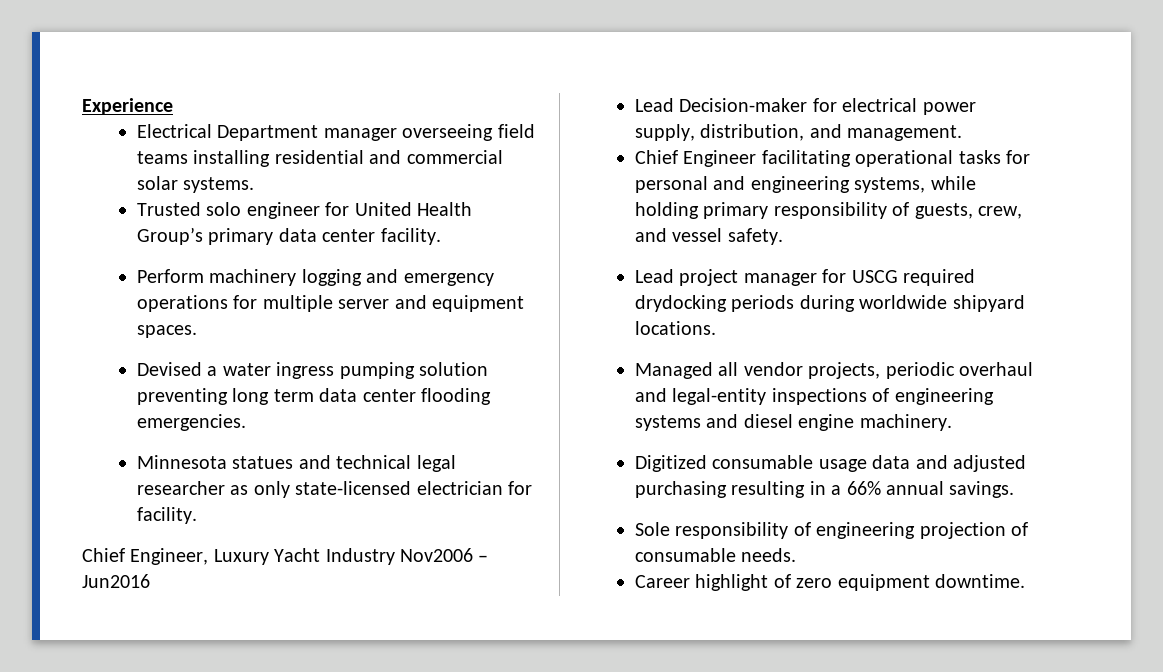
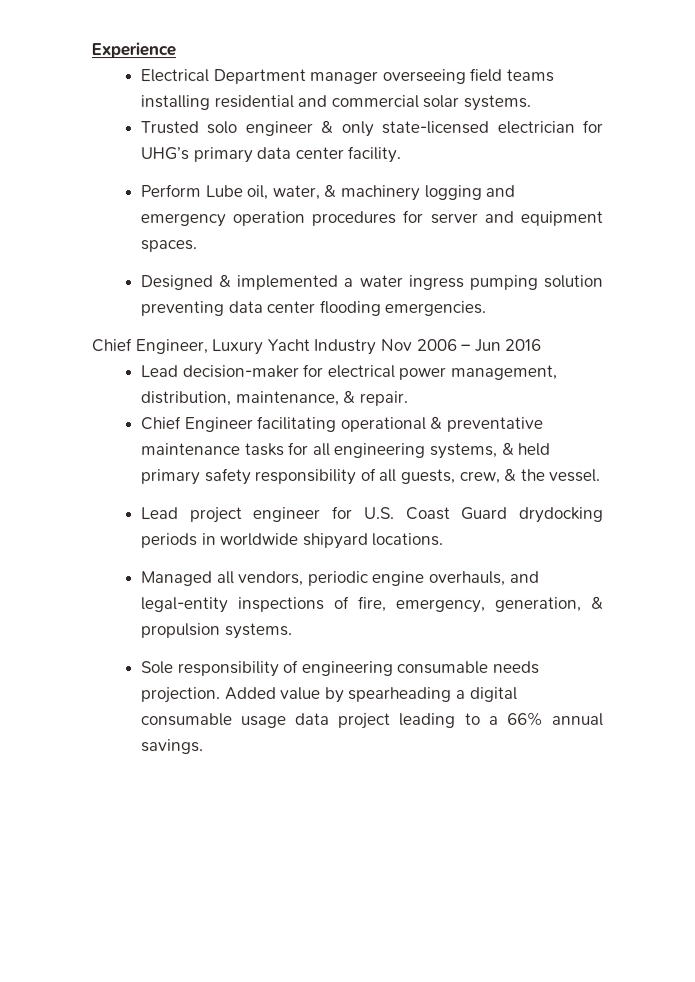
- Trusted solo engineer for United Health Group’s primary data center facility.
+ Trusted solo engineer & only state-licensed electrician for UHG’s primary data center facility.
- Perform machinery logging and emergency operations for multiple server and equipment spaces.
+ Perform Lube oil, water, & machinery logging and emergency operation procedures for server and equipment spaces.
- Devised a water ingress pumping solution preventing long term data center flooding emergencies.
+ Designed & implemented a water ingress pumping solution preventing data center flooding emergencies.
- Minnesota statues and technical legal researcher as only state-licensed electrician for facility.
- Chief Engineer, Luxury Yacht Industry Nov2006 – Jun2016
- Lead Decision-maker for electrical power supply, distribution, and management.
+ Chief Engineer, Luxury Yacht Industry Nov 2006 – Jun 2016
+ Lead decision-maker for electrical power management, distribution, maintenance, & repair.
- Chief Engineer facilitating operational tasks for personal and engineering systems, while holding primary responsibility of guests, crew, and vessel safety.
+ Chief Engineer facilitating operational & preventative maintenance tasks for all engineering systems, & held primary safety responsibility of all guests, crew, & the vessel.
- Lead project manager for USCG required drydocking periods during worldwide shipyard locations.
+ Lead project engineer for U.S. Coast Guard drydocking periods in worldwide shipyard locations.
- Managed all vendor projects, periodic overhaul and legal-entity inspections of engineering systems and diesel engine machinery.
- Digitized consumable usage data and adjusted purchasing resulting in a 66% annual savings.
- Sole responsibility of engineering projection of consumable needs.
- Career highlight of zero equipment downtime.
+ Managed all vendors, periodic engine overhauls, and legal-entity inspections of fire, emergency, generation, & propulsion systems.
+ Sole responsibility of engineering consumable needs projection. Added value by spearheading a digital consumable usage data project leading to a 66% annual savings.

